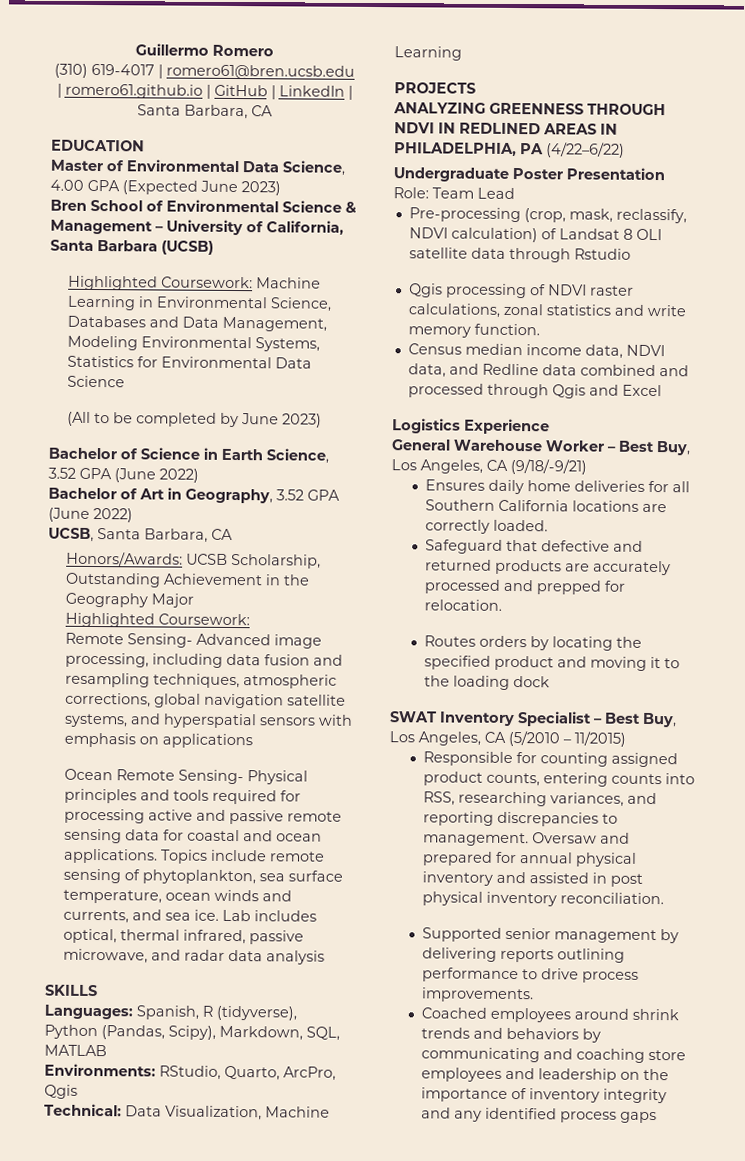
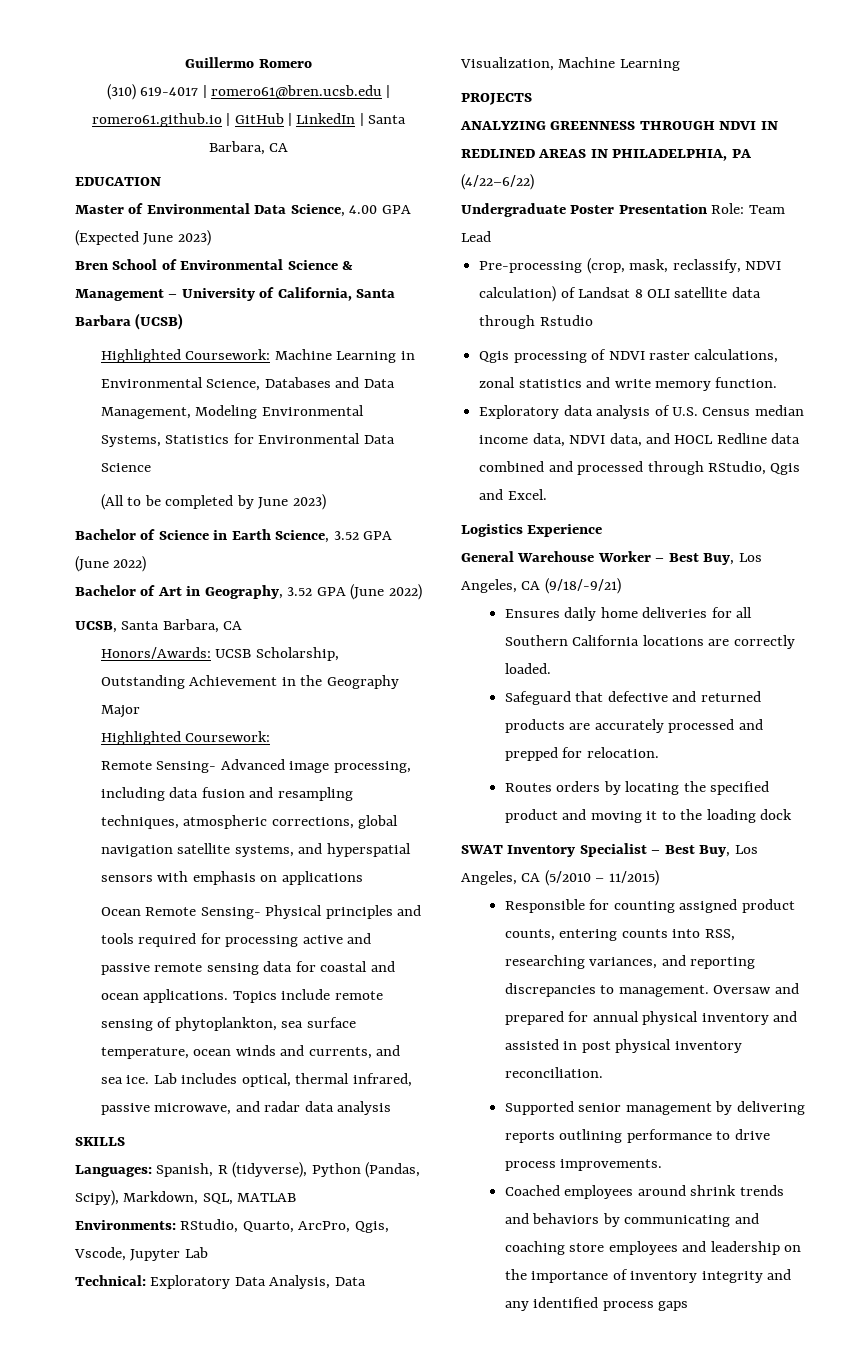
- Environments: RStudio, Quarto, ArcPro, Qgis
- Technical: Data Visualization, Machine Learning
+ Environments: RStudio, Quarto, ArcPro, Qgis, Vscode, Jupyter Lab
+ Technical: Exploratory Data Analysis, Data Visualization, Machine Learning
- Census median income data, NDVI data, and Redline data combined and processed through Qgis and Excel
+ Exploratory data analysis of U.S. Census median income data, NDVI data, and HOCL Redline data combined and processed through RStudio, Qgis and Excel.

